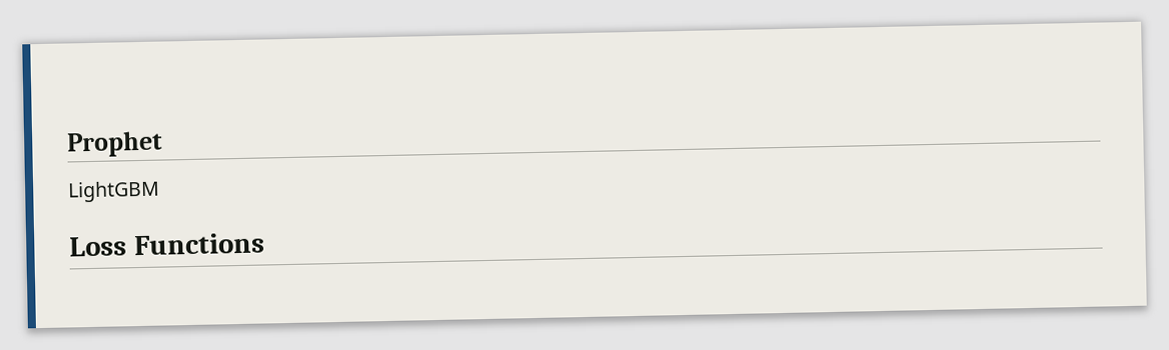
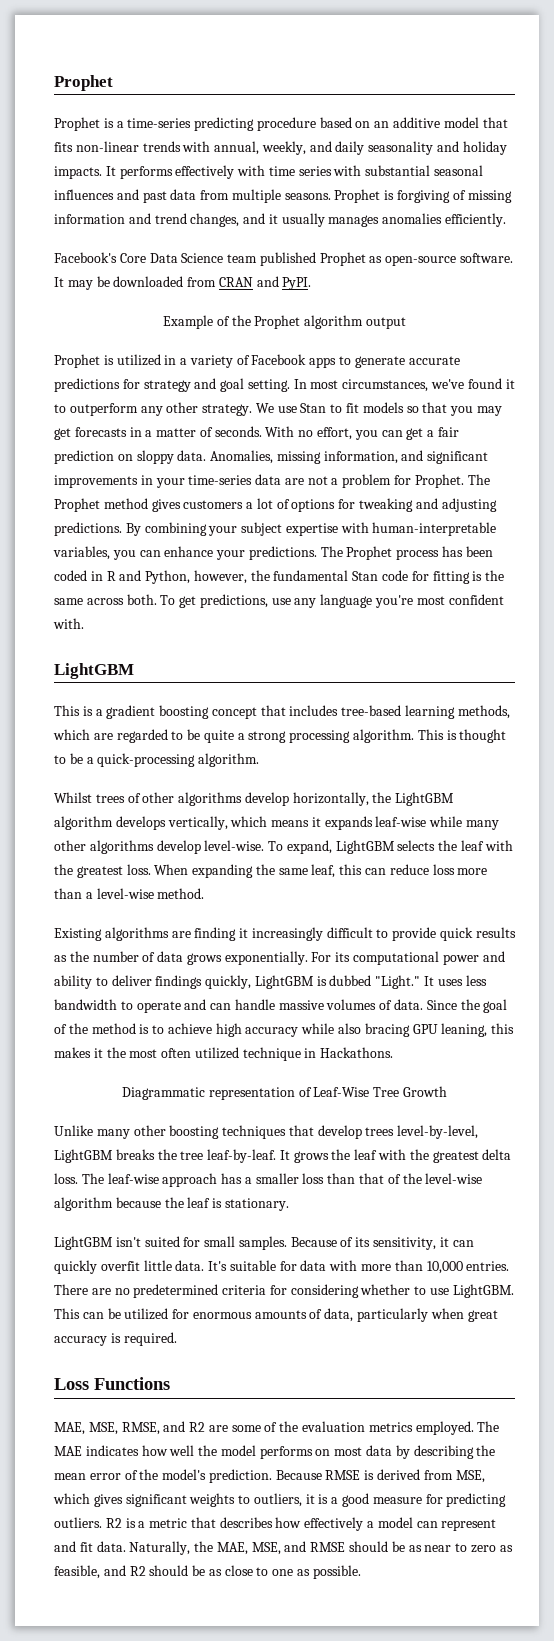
+ Prophet is a time-series predicting procedure based on an additive model that fits non-linear trends with annual, weekly, and daily seasonality and holiday impacts. It performs effectively with time series with substantial seasonal influences and past data from multiple seasons. Prophet is forgiving of missing information and trend changes, and it usually manages anomalies efficiently.
+ Facebook's Core Data Science team published Prophet as open-source software. It may be downloaded from CRAN and PyPI.
+ Example of the Prophet algorithm output
+ Prophet is utilized in a variety of Facebook apps to generate accurate predictions for strategy and goal setting. In most circumstances, we've found it to outperform any other strategy. We use Stan to fit models so that you may get forecasts in a matter of seconds. With no effort, you can get a fair prediction on sloppy data. Anomalies, missing information, and significant improvements in your time-series data are not a problem for Prophet. The Prophet method gives customers a lot of options for tweaking and adjusting predictions. By combining your subject expertise with human-interpretable variables, you can enhance your predictions. The Prophet process has been coded in R and Python, however, the fundamental Stan code for fitting is the same across both. To get predictions, use any language you're most confident with.
  LightGBM
+ This is a gradient boosting concept that includes tree-based learning methods, which are regarded to be quite a strong processing algorithm. This is thought to be a quick-processing algorithm.
+ Whilst trees of other algorithms develop horizontally, the LightGBM algorithm develops vertically, which means it expands leaf-wise while many other algorithms develop level-wise. To expand, LightGBM selects the leaf with the greatest loss. When expanding the same leaf, this can reduce loss more than a level-wise method.
+ Existing algorithms are finding it increasingly difficult to provide quick results as the number of data grows exponentially. For its computational power and ability to deliver findings quickly, LightGBM is dubbed "Light." It uses less bandwidth to operate and can handle massive volumes of data. Since the goal of the method is to achieve high accuracy while also bracing GPU leaning, this makes it the most often utilized technique in Hackathons.
+ Diagrammatic representation of Leaf-Wise Tree Growth
+ Unlike many other boosting techniques that develop trees level-by-level, LightGBM breaks the tree leaf-by-leaf. It grows the leaf with the greatest delta loss. The leaf-wise approach has a smaller loss than that of the level-wise algorithm because the leaf is stationary.
+ LightGBM isn't suited for small samples. Because of its sensitivity, it can quickly overfit little data. It's suitable for data with more than 10,000 entries. There are no predetermined criteria for considering whether to use LightGBM. This can be utilized for enormous amounts of data, particularly when great accuracy is required.
  Loss Functions
+ MAE, MSE, RMSE, and R2 are some of the evaluation metrics employed. The MAE indicates how well the model performs on most data by describing the mean error of the model's prediction. Because RMSE is derived from MSE, which gives significant weights to outliers, it is a good measure for predicting outliers. R2 is a metric that describes how effectively a model can represent and fit data. Naturally, the MAE, MSE, and RMSE should be as near to zero as feasible, and R2 should be as close to one as possible.

